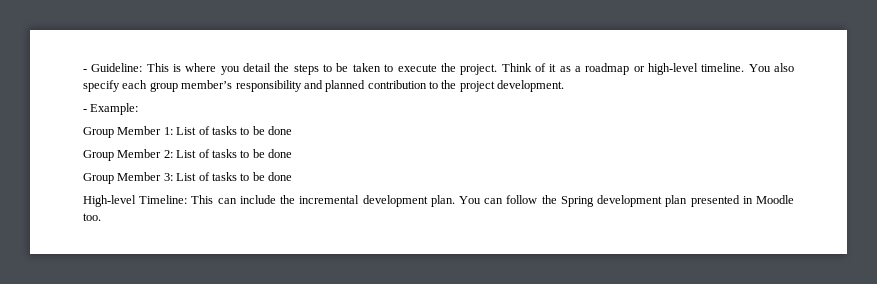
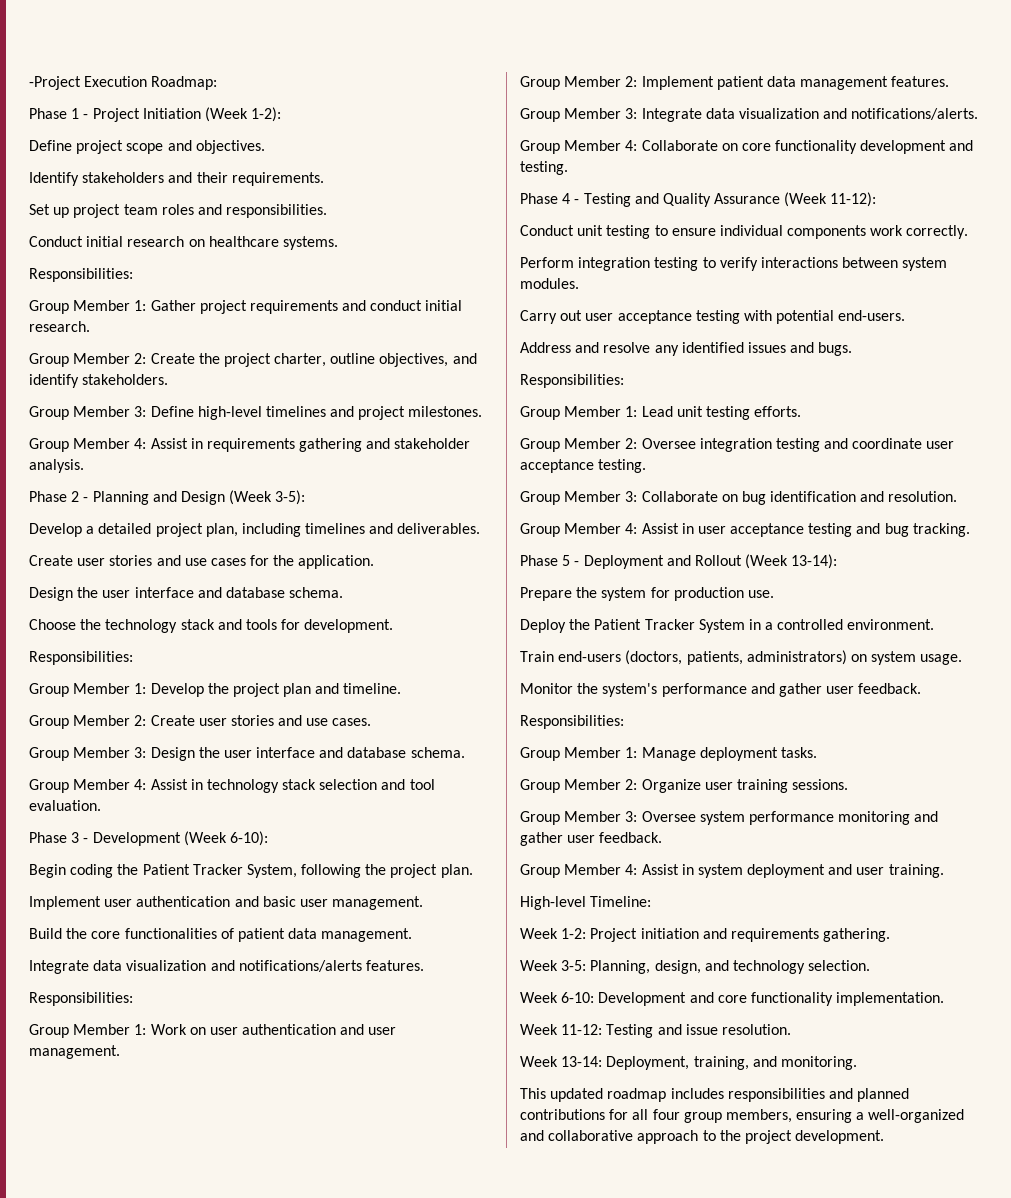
- - Guideline: This is where you detail the steps to be taken to execute the project. Think of it as a roadmap or high-level timeline. You also specify each group member’s responsibility and planned contribution to the project development.
- - Example:
- Group Member 1: List of tasks to be done
- Group Member 2: List of tasks to be done
- Group Member 3: List of tasks to be done
- High-level Timeline: This can include the incremental development plan. You can follow the Spring development plan presented in Moodle too.
+ -Project Execution Roadmap:
+ Phase 1 - Project Initiation (Week 1-2):
+ Define project scope and objectives.
+ Identify stakeholders and their requirements.
+ Set up project team roles and responsibilities.
+ Conduct initial research on healthcare systems.
+ Responsibilities:
+ Group Member 1: Gather project requirements and conduct initial research.
+ Group Member 2: Create the project charter, outline objectives, and identify stakeholders.
+ Group Member 3: Define high-level timelines and project milestones.
+ Group Member 4: Assist in requirements gathering and stakeholder analysis.
+ Phase 2 - Planning and Design (Week 3-5):
+ Develop a detailed project plan, including timelines and deliverables.
+ Create user stories and use cases for the application.
+ Design the user interface and database schema.
+ Choose the technology stack and tools for development.
+ Responsibilities:
+ Group Member 1: Develop the project plan and timeline.
+ Group Member 2: Create user stories and use cases.
+ Group Member 3: Design the user interface and database schema.
+ Group Member 4: Assist in technology stack selection and tool evaluation.
+ Phase 3 - Development (Week 6-10):
+ Begin coding the Patient Tracker System, following the project plan.
+ Implement user authentication and basic user management.
+ Build the core functionalities of patient data management.
+ Integrate data visualization and notifications/alerts features.
+ Responsibilities:
+ Group Member 1: Work on user authentication and user management.
+ Group Member 2: Implement patient data management features.
+ Group Member 3: Integrate data visualization and notifications/alerts.
+ Group Member 4: Collaborate on core functionality development and testing.
+ Phase 4 - Testing and Quality Assurance (Week 11-12):
+ Conduct unit testing to ensure individual components work correctly.
+ Perform integration testing to verify interactions between system modules.
+ Carry out user acceptance testing with potential end-users.
+ Address and resolve any identified issues and bugs.
+ Responsibilities:
+ Group Member 1: Lead unit testing efforts.
+ Group Member 2: Oversee integration testing and coordinate user acceptance testing.
+ Group Member 3: Collaborate on bug identification and resolution.
+ Group Member 4: Assist in user acceptance testing and bug tracking.
+ Phase 5 - Deployment and Rollout (Week 13-14):
+ Prepare the system for production use.
+ Deploy the Patient Tracker System in a controlled environment.
+ Train end-users (doctors, patients, administrators) on system usage.
+ Monitor the system's performance and gather user feedback.
+ Responsibilities:
+ Group Member 1: Manage deployment tasks.
+ Group Member 2: Organize user training sessions.
+ Group Member 3: Oversee system performance monitoring and gather user feedback.
+ Group Member 4: Assist in system deployment and user training.
+ High-level Timeline:
+ Week 1-2: Project initiation and requirements gathering.
+ Week 3-5: Planning, design, and technology selection.
+ Week 6-10: Development and core functionality implementation.
+ Week 11-12: Testing and issue resolution.
+ Week 13-14: Deployment, training, and monitoring.
+ This updated roadmap includes responsibilities and planned contributions for all four group members, ensuring a well-organized and collaborative approach to the project development.

